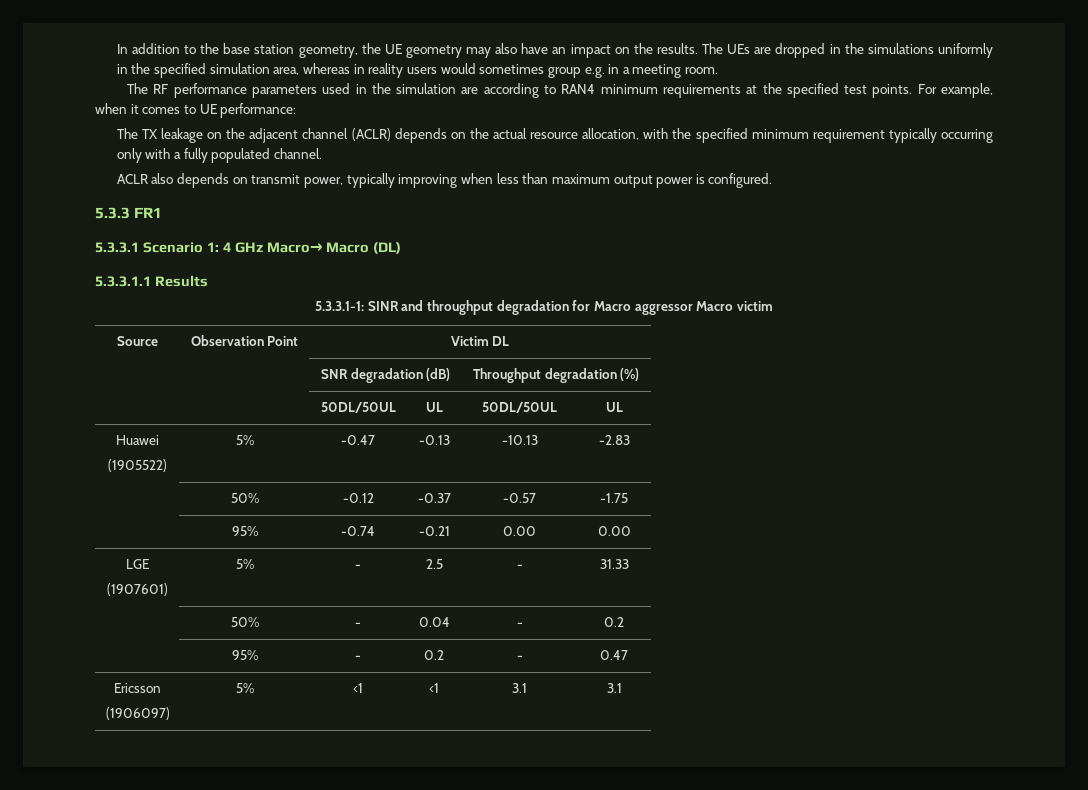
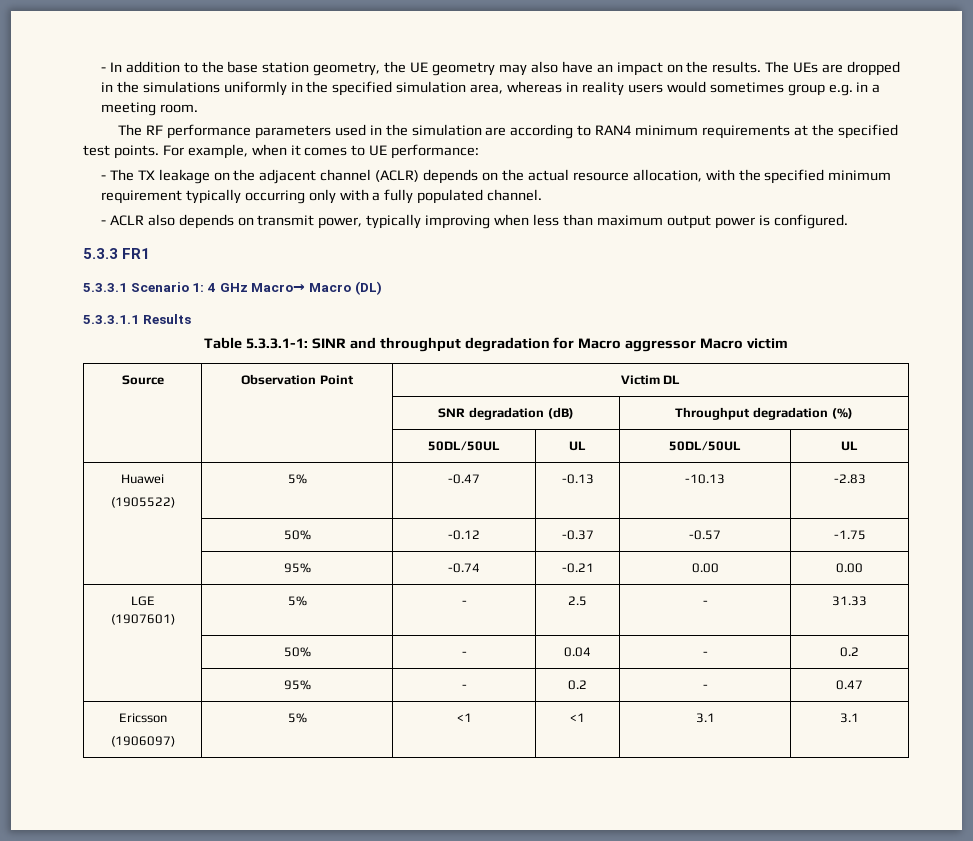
- In addition to the base station geometry, the UE geometry may also have an impact on the results.
+ - In addition to the base station geometry, the UE geometry may also have an impact on the results.
- The TX leakage on the adjacent channel (ACLR) depends on the actual resource allocation, with the specified minimum requirement typically occurring only with a fully populated channel.
+ - The TX leakage on the adjacent channel (ACLR) depends on the actual resource allocation, with the specified minimum requirement typically occurring only with a fully populated channel.
- ACLR also depends on transmit power, typically improving when less than maximum output power is configured.
+ - ACLR also depends on transmit power, typically improving when less than maximum output power is configured.
- 5.3.3.1-1: SINR and throughput degradation for Macro aggressor Macro victim
+ Table 5.3.3.1-1: SINR and throughput degradation for Macro aggressor Macro victim

